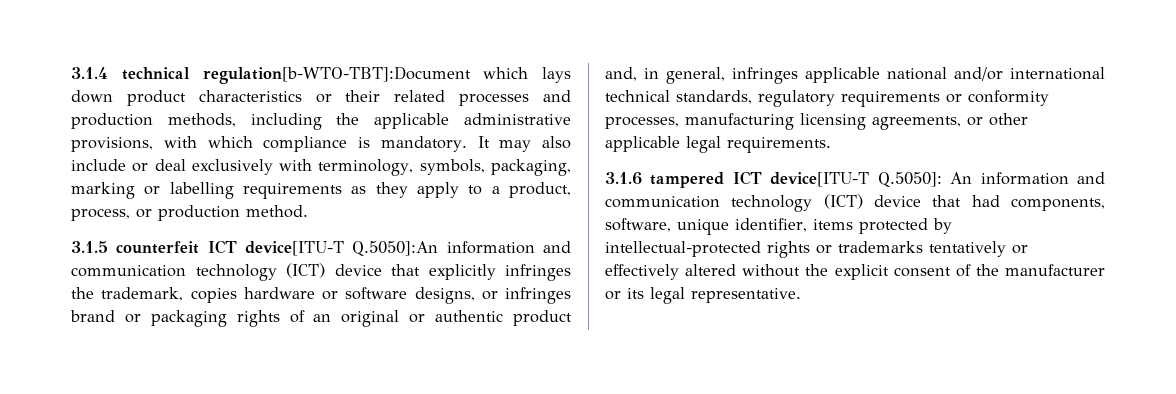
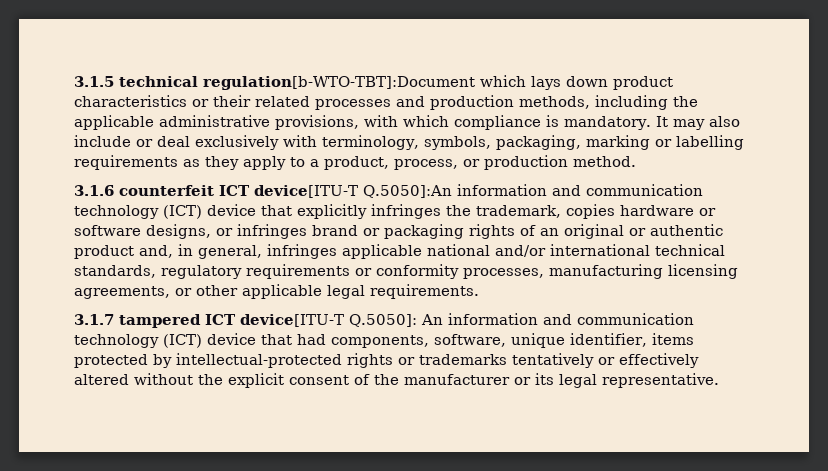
- 3.1.4 technical regulation[b-WTO-TBT]:Document which lays down product characteristics or their related processes and production methods, including the applicable administrative provisions, with which compliance is mandatory.
+ 3.1.5 technical regulation[b-WTO-TBT]:Document which lays down product characteristics or their related processes and production methods, including the applicable administrative provisions, with which compliance is mandatory.
- 3.1.5 counterfeit ICT device[ITU-T Q.5050]:An information and communication technology (ICT) device that explicitly infringes the trademark, copies hardware or software designs, or infringes brand or packaging rights of an original or authentic product and, in general, infringes applicable national and/or international technical standards, regulatory requirements or conformity processes, manufacturing licensing agreements, or other applicable legal requirements.
+ 3.1.6 counterfeit ICT device[ITU-T Q.5050]:An information and communication technology (ICT) device that explicitly infringes the trademark, copies hardware or software designs, or infringes brand or packaging rights of an original or authentic product and, in general, infringes applicable national and/or international technical standards, regulatory requirements or conformity processes, manufacturing licensing agreements, or other applicable legal requirements.
- 3.1.6 tampered ICT device[ITU-T Q.5050]: An information and communication technology (ICT) device that had components, software, unique identifier, items protected by intellectual-protected rights or trademarks tentatively or effectively altered without the explicit consent of the manufacturer or its legal representative.
+ 3.1.7 tampered ICT device[ITU-T Q.5050]: An information and communication technology (ICT) device that had components, software, unique identifier, items protected by intellectual-protected rights or trademarks tentatively or effectively altered without the explicit consent of the manufacturer or its legal representative.

